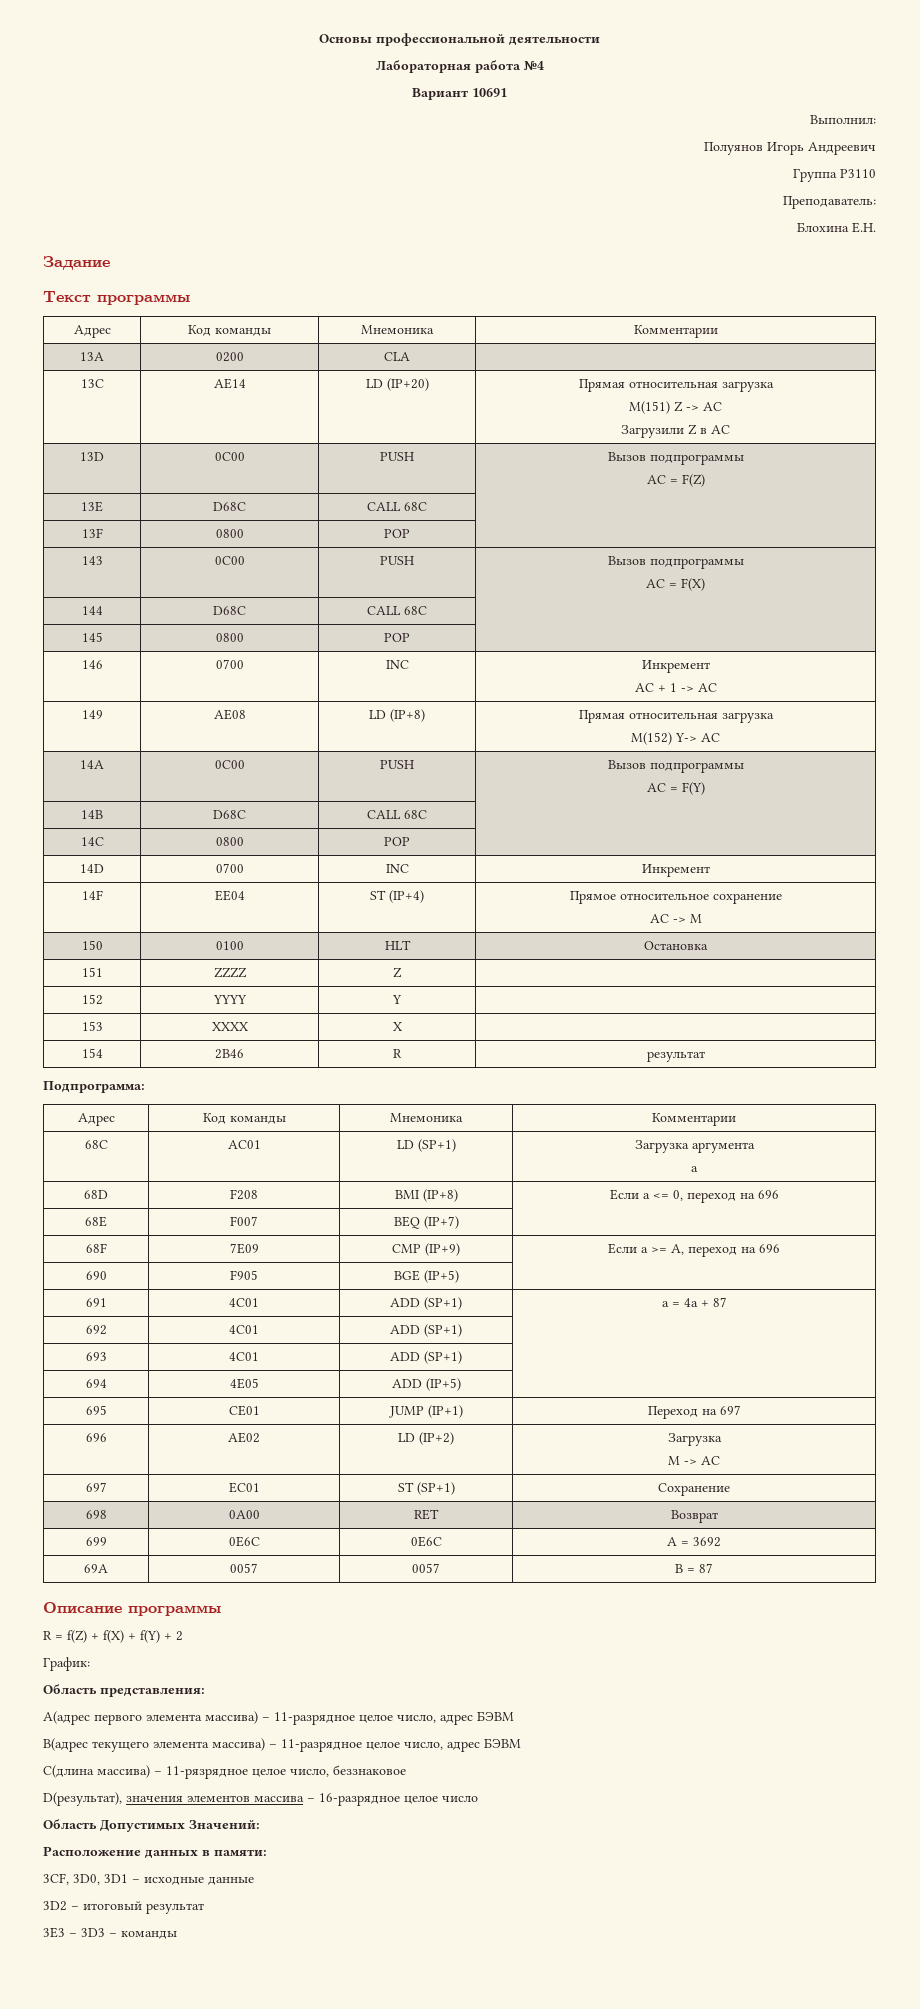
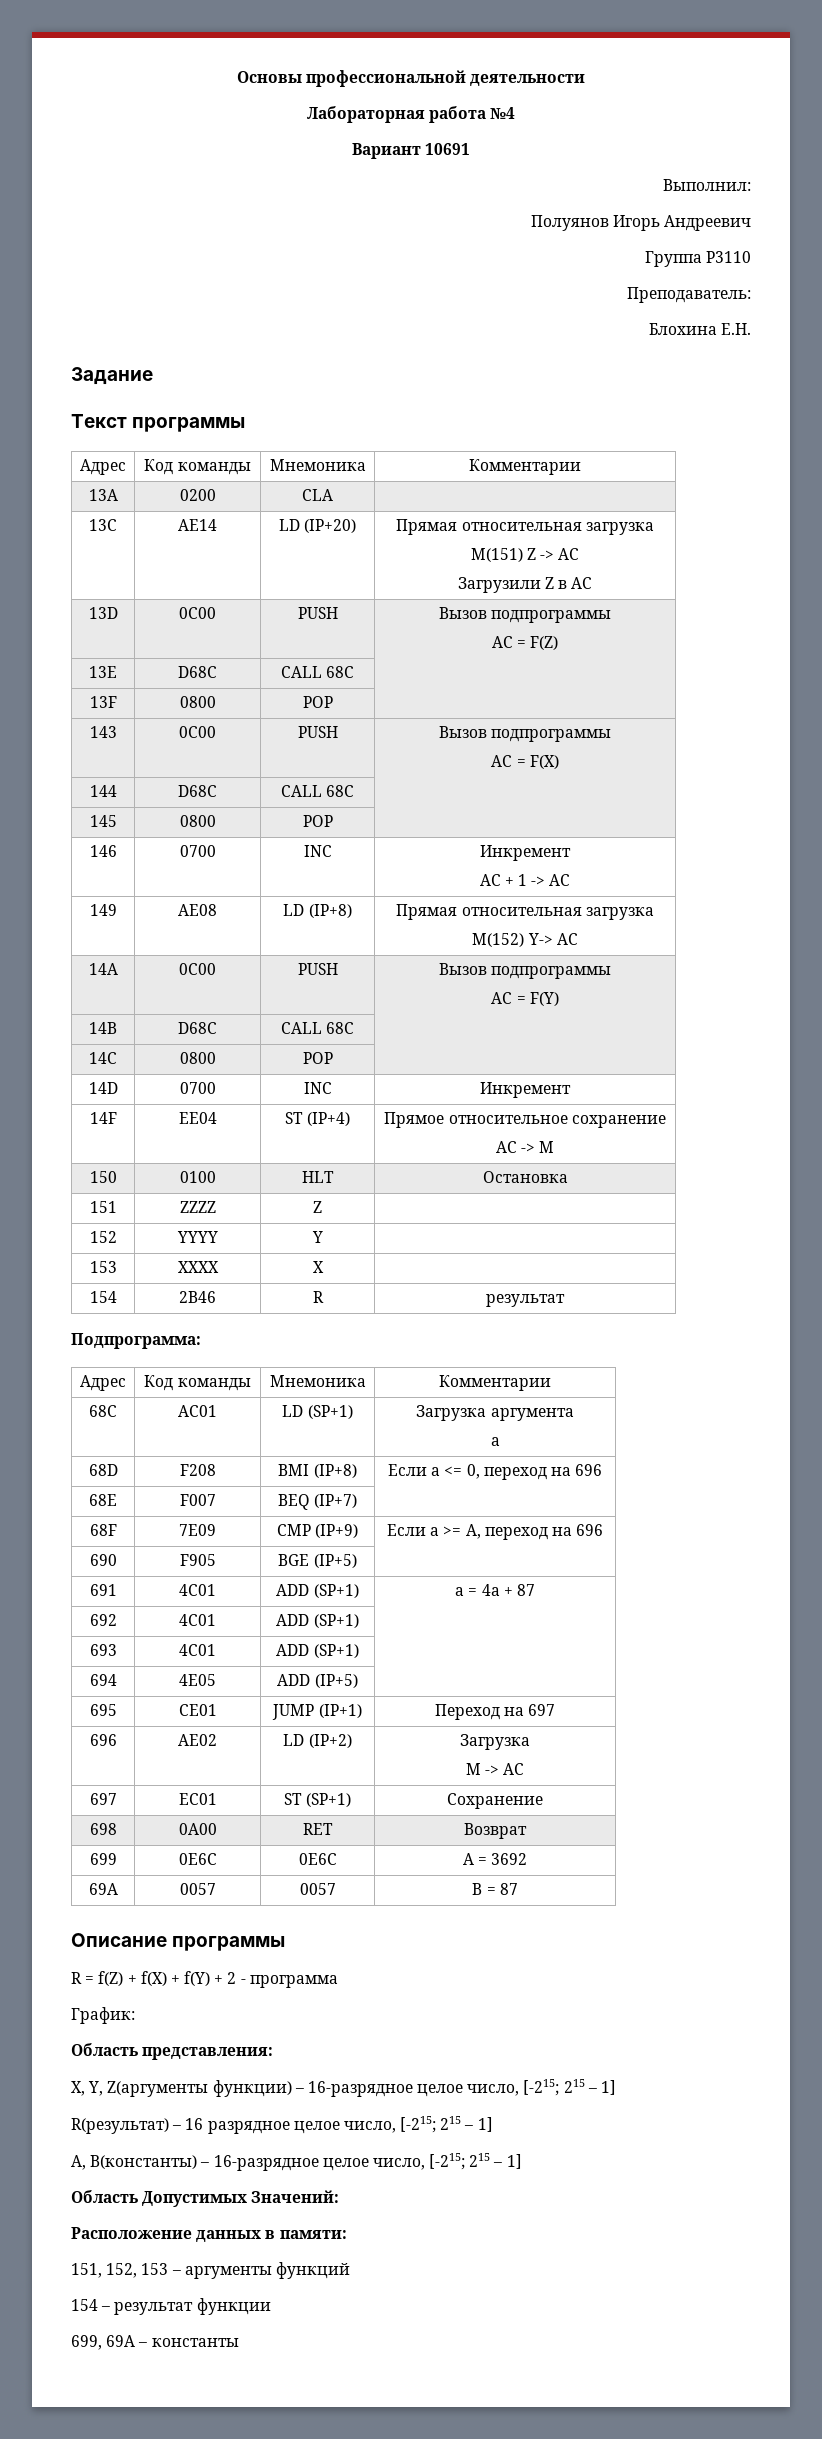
- R = f(Z) + f(X) + f(Y) + 2
+ R = f(Z) + f(X) + f(Y) + 2 - программа
- A(адрес первого элемента массива) – 11-разрядное целое число, адрес БЭВМ
- B(адрес текущего элемента массива) – 11-разрядное целое число, адрес БЭВМ
- C(длина массива) – 11-рязрядное целое число, беззнаковое
- D(результат), значения элементов массива – 16-разрядное целое число
+ X, Y, Z(аргументы функции) – 16-разрядное целое число, [-215; 215 – 1]
+ R(результат) – 16 разрядное целое число, [-215; 215 – 1]
+ A, B(константы) – 16-разрядное целое число, [-215; 215 – 1]
- 3CF, 3D0, 3D1 – исходные данные
- 3D2 – итоговый результат
- 3E3 – 3D3 – команды
+ 151, 152, 153 – аргументы функций
+ 154 – результат функции
+ 699, 69A – константы

